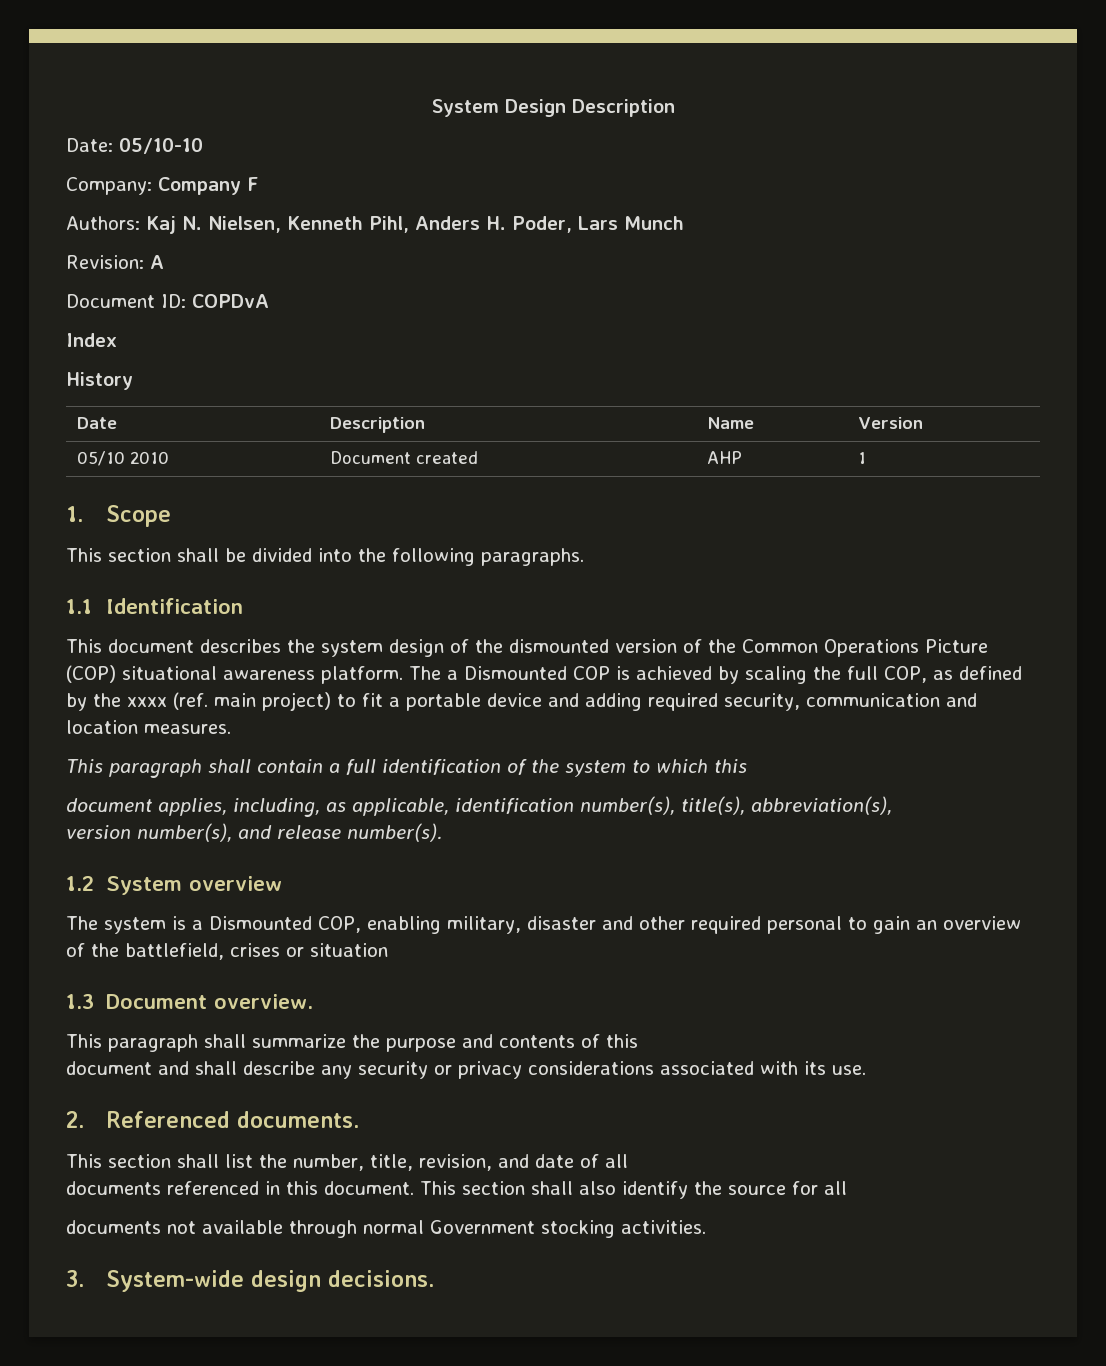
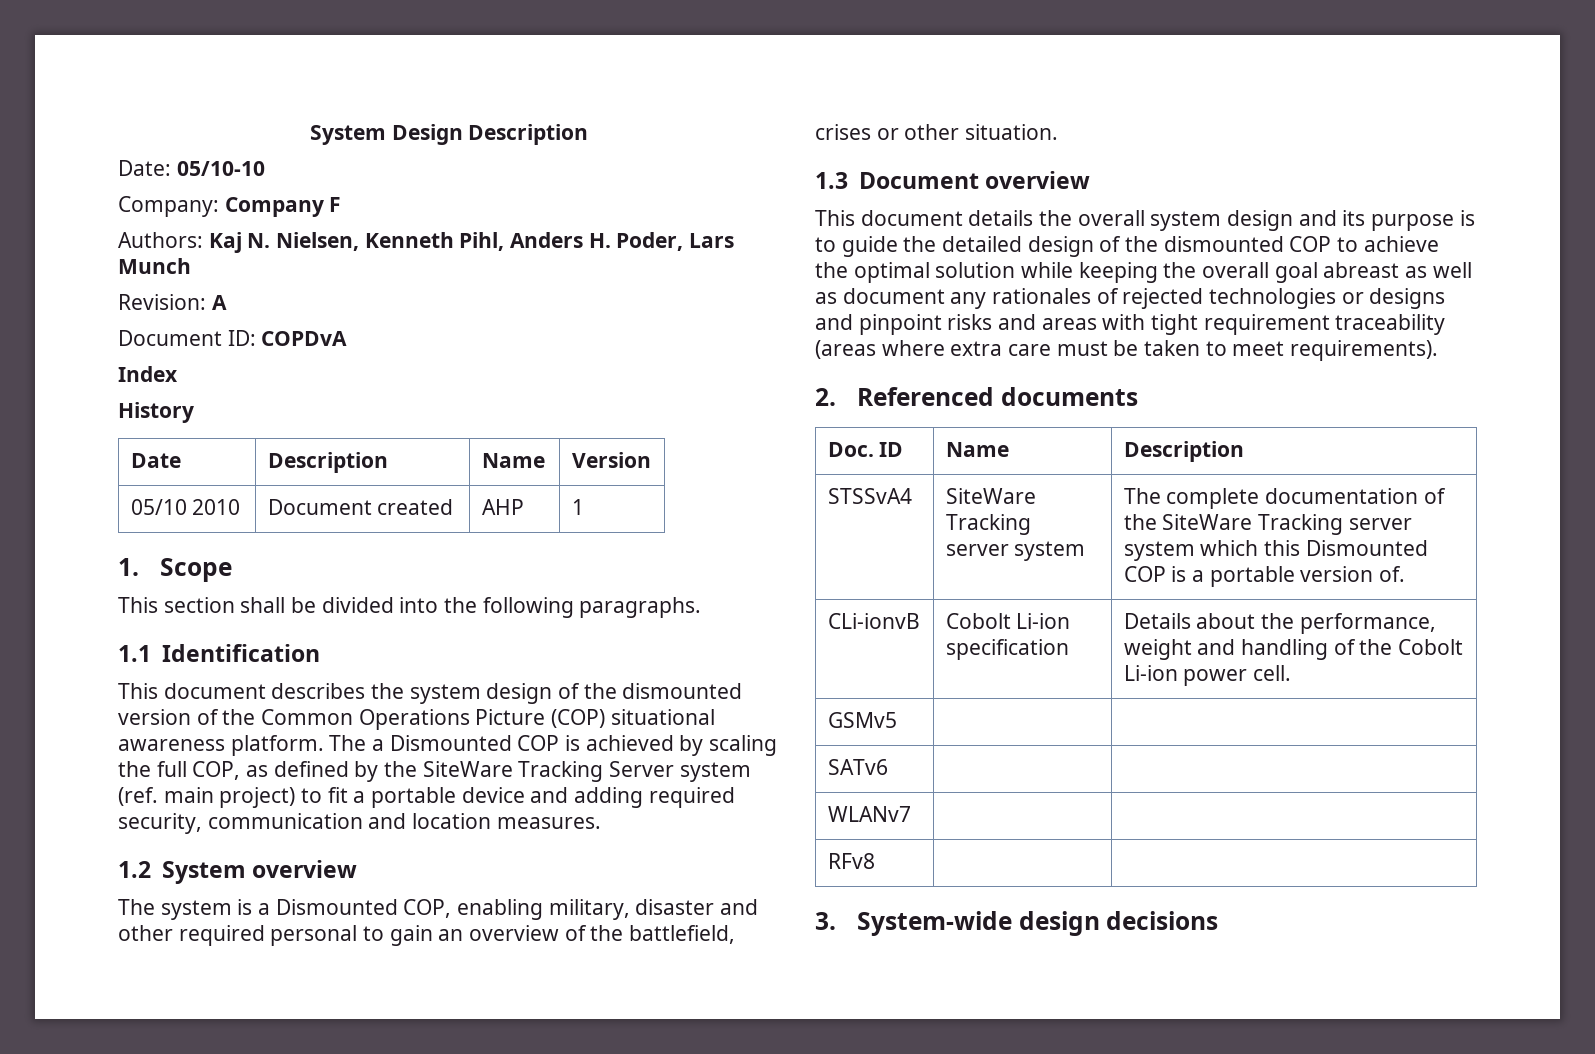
- The a Dismounted COP is achieved by scaling the full COP, as defined by the xxxx (ref. main project) to fit a portable device and adding required security, communication and location measures.
+ The a Dismounted COP is achieved by scaling the full COP, as defined by the SiteWare Tracking Server system (ref. main project) to fit a portable device and adding required security, communication and location measures.
- This paragraph shall contain a full identification of the system to which this
- document applies, including, as applicable, identification number(s), title(s), abbreviation(s),
- version number(s), and release number(s).
- The system is a Dismounted COP, enabling military, disaster and other required personal to gain an overview of the battlefield, crises or situation
+ The system is a Dismounted COP, enabling military, disaster and other required personal to gain an overview of the battlefield, crises or other situation.
- 1.3 Document overview.
- This paragraph shall summarize the purpose and contents of this
- document and shall describe any security or privacy considerations associated with its use.
- 2. Referenced documents.
- This section shall list the number, title, revision, and date of all
- documents referenced in this document. This section shall also identify the source for all
- documents not available through normal Government stocking activities.
+ 1.3 Document overview
+ This document details the overall system design and its purpose is to guide the detailed design of the dismounted COP to achieve the optimal solution while keeping the overall goal abreast as well as document any rationales of rejected technologies or designs and pinpoint risks and areas with tight requirement traceability (areas where extra care must be taken to meet requirements).
+ 2. Referenced documents
+ Doc. ID | Name | Description
+ STSSvA4 | SiteWare Tracking server system | The complete documentation of the SiteWare Tracking server system which this Dismounted COP is a portable version of.
+ CLi-ionvB | Cobolt Li-ion specification | Details about the performance, weight and handling of the Cobolt Li-ion power cell.
+ GSMv5 | |
+ SATv6 | |
+ WLANv7 | |
+ RFv8 | |
- 3. System-wide design decisions.
+ 3. System-wide design decisions

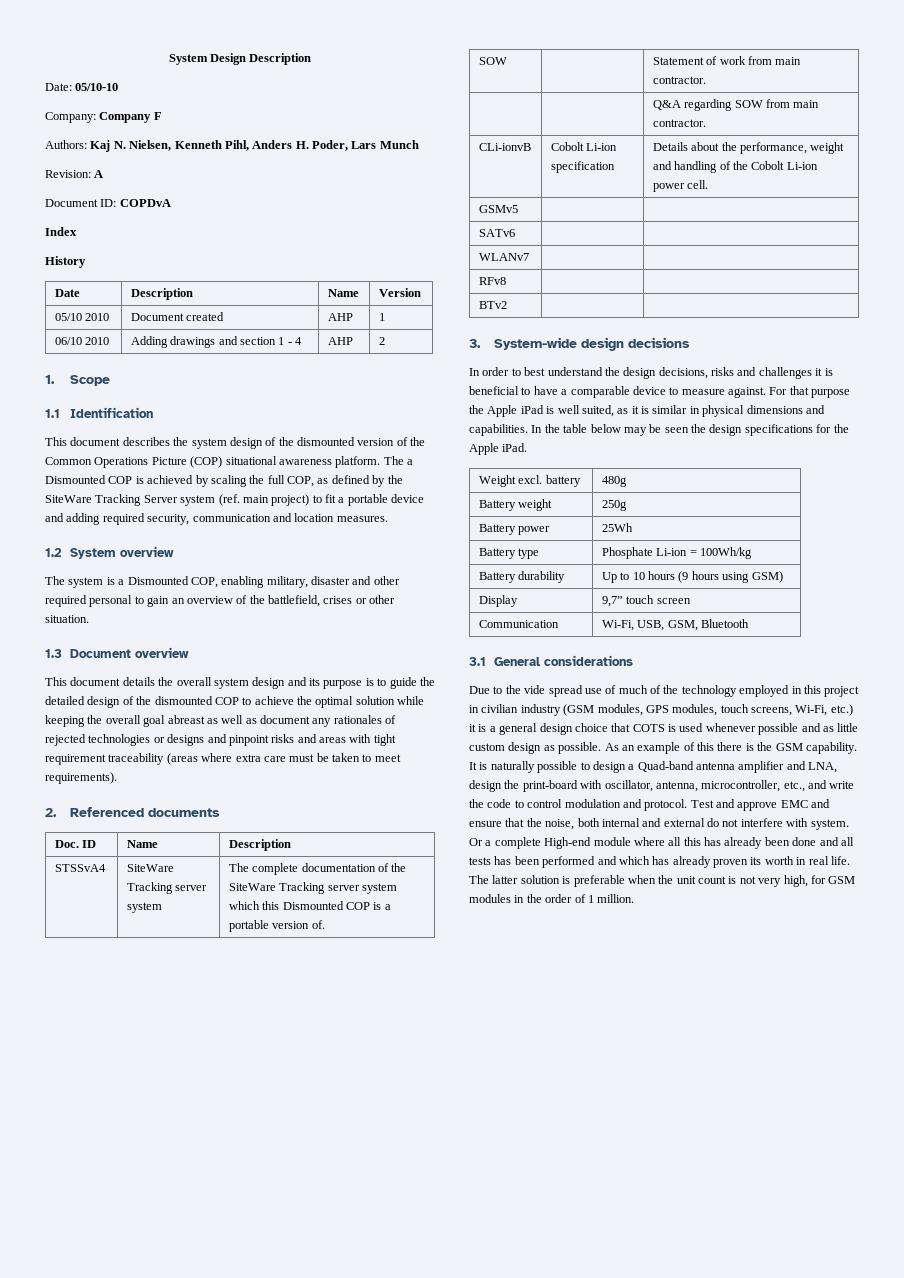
+ 06/10 2010 | Adding drawings and section 1 - 4 | AHP | 2
  1. Scope
- This section shall be divided into the following paragraphs.
+ SOW | | Statement of work from main contractor.
+ | | Q&A regarding SOW from main contractor.
+ BTv2 | |
+ In order to best understand the design decisions, risks and challenges it is beneficial to have a comparable device to measure against. For that purpose the Apple iPad is well suited, as it is similar in physical dimensions and capabilities. In the table below may be seen the design specifications for the Apple iPad.
+ Weight excl. battery | 480g
+ Battery weight | 250g
+ Battery power | 25Wh
+ Battery type | Phosphate Li-ion = 100Wh/kg
+ Battery durability | Up to 10 hours (9 hours using GSM)
+ Display | 9,7” touch screen
+ Communication | Wi-Fi, USB, GSM, Bluetooth
+ 3.1 General considerations
+ Due to the vide spread use of much of the technology employed in this project in civilian industry (GSM modules, GPS modules, touch screens, Wi-Fi, etc.) it is a general design choice that COTS is used whenever possible and as little custom design as possible. As an example of this there is the GSM capability. It is naturally possible to design a Quad-band antenna amplifier and LNA, design the print-board with oscillator, antenna, microcontroller, etc., and write the code to control modulation and protocol. Test and approve EMC and ensure that the noise, both internal and external do not interfere with system. Or a complete High-end module where all this has already been done and all tests has been performed and which has already proven its worth in real life. The latter solution is preferable when the unit count is not very high, for GSM modules in the order of 1 million.

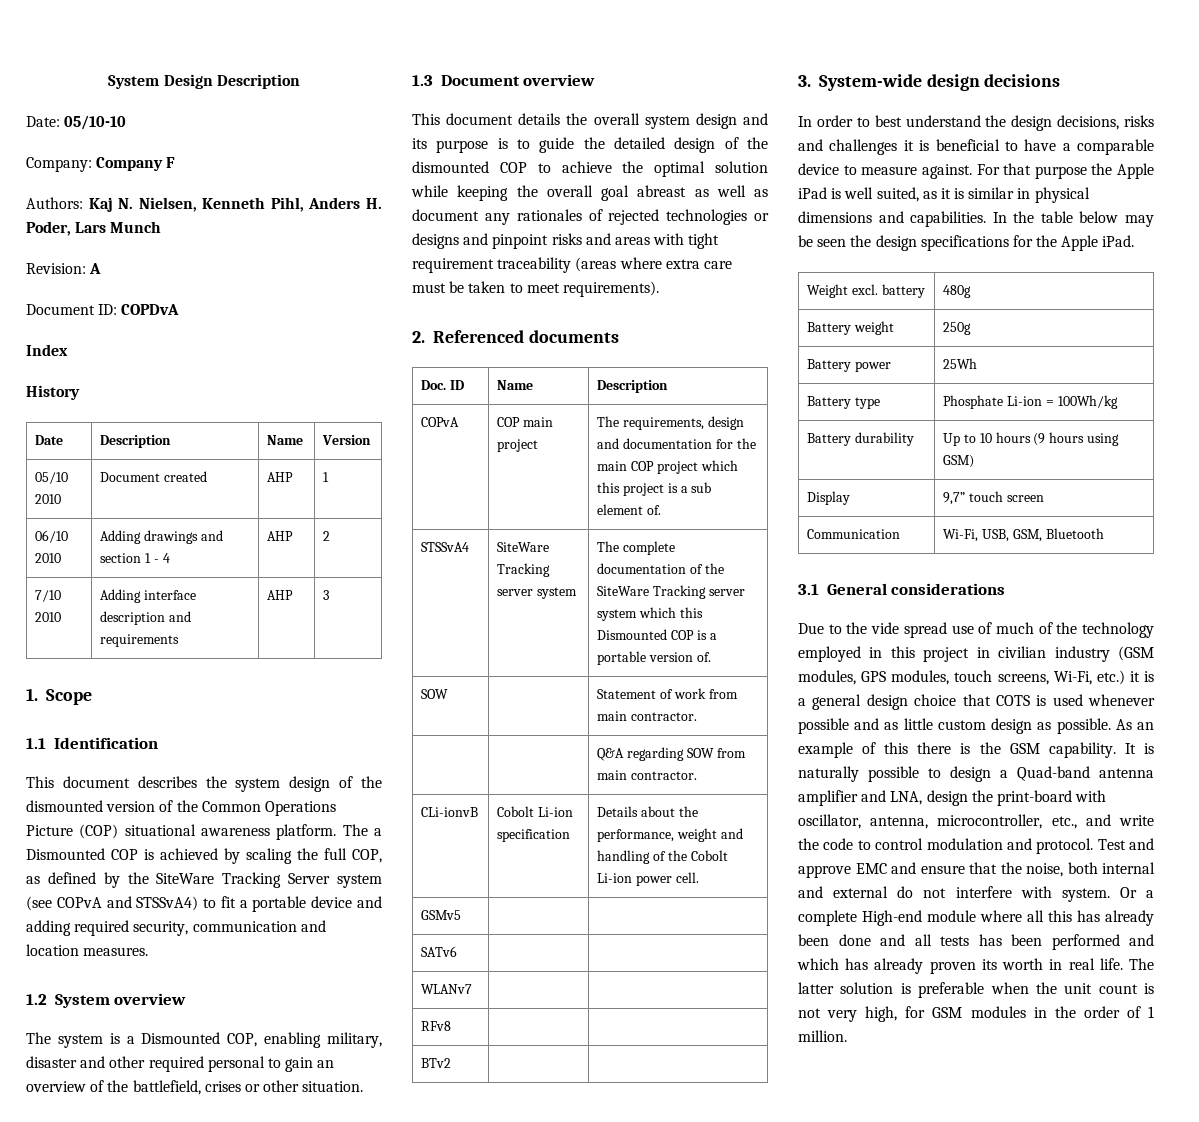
+ 7/10 2010 | Adding interface description and requirements | AHP | 3
- The a Dismounted COP is achieved by scaling the full COP, as defined by the SiteWare Tracking Server system (ref. main project) to fit a portable device and adding required security, communication and location measures.
+ The a Dismounted COP is achieved by scaling the full COP, as defined by the SiteWare Tracking Server system (see COPvA and STSSvA4) to fit a portable device and adding required security, communication and location measures.
+ COPvA | COP main project | The requirements, design and documentation for the main COP project which this project is a sub element of.

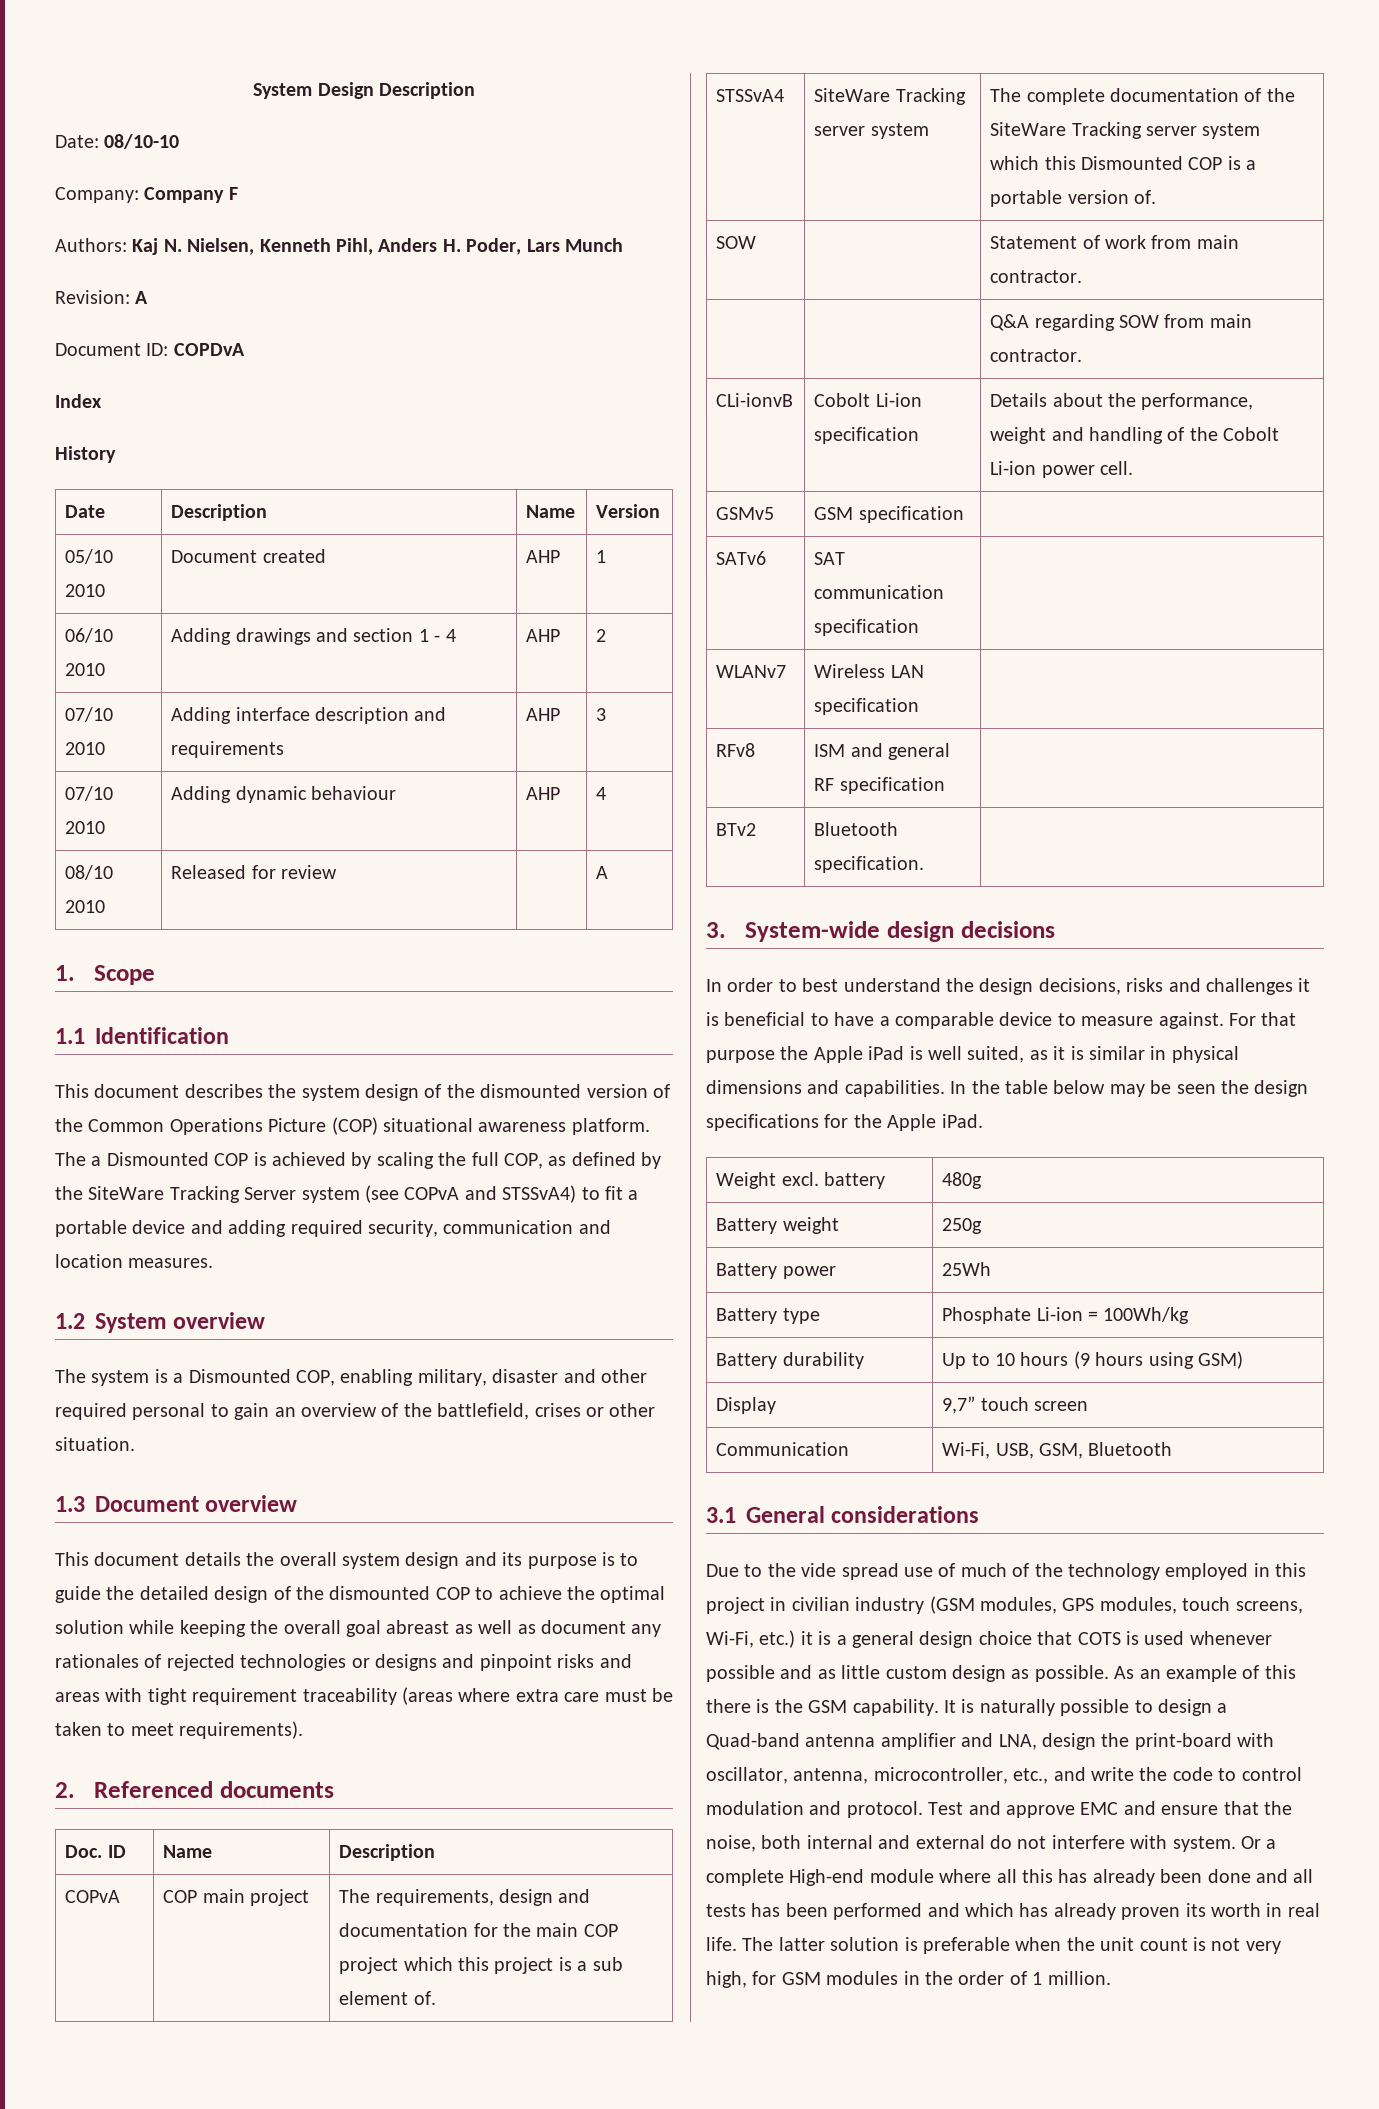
- Date: 05/10-10
+ Date: 08/10-10
- 7/10 2010 | Adding interface description and requirements | AHP | 3
+ 07/10 2010 | Adding interface description and requirements | AHP | 3
+ 07/10 2010 | Adding dynamic behaviour | AHP | 4
+ 08/10 2010 | Released for review | | A
- GSMv5 | |
+ GSMv5 | GSM specification |
- SATv6 | |
- WLANv7 | |
- RFv8 | |
+ SATv6 | SAT communication specification |
+ WLANv7 | Wireless LAN specification |
+ RFv8 | ISM and general RF specification |
- BTv2 | |
+ BTv2 | Bluetooth specification. |

